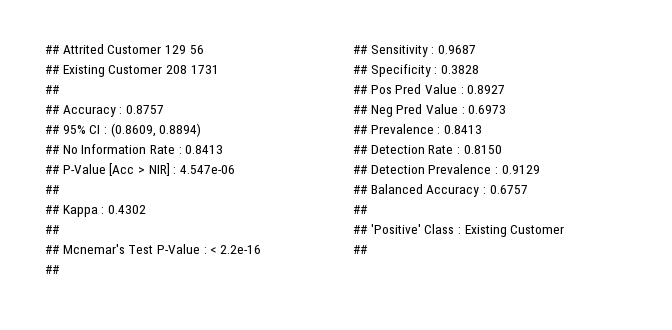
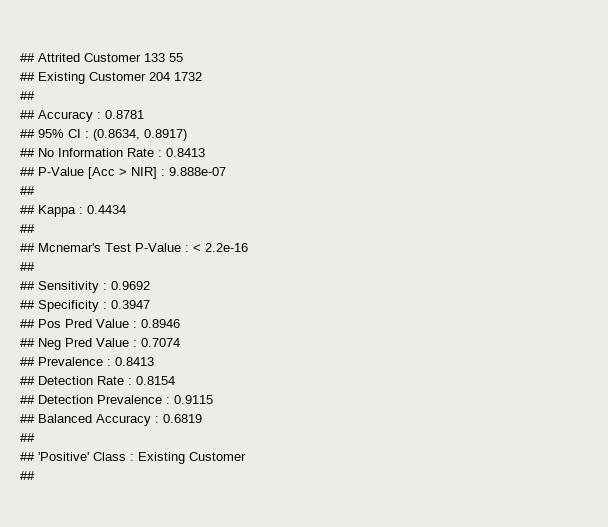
- ## Attrited Customer 129 56
+ ## Attrited Customer 133 55
- ## Existing Customer 208 1731
+ ## Existing Customer 204 1732
- ## Accuracy : 0.8757
+ ## Accuracy : 0.8781
- ## 95% CI : (0.8609, 0.8894)
+ ## 95% CI : (0.8634, 0.8917)
- ## P-Value [Acc > NIR] : 4.547e-06
+ ## P-Value [Acc > NIR] : 9.888e-07
- ## Kappa : 0.4302
+ ## Kappa : 0.4434
- ## Sensitivity : 0.9687
+ ## Sensitivity : 0.9692
- ## Specificity : 0.3828
+ ## Specificity : 0.3947
- ## Pos Pred Value : 0.8927
+ ## Pos Pred Value : 0.8946
- ## Neg Pred Value : 0.6973
+ ## Neg Pred Value : 0.7074
- ## Detection Rate : 0.8150
+ ## Detection Rate : 0.8154
- ## Detection Prevalence : 0.9129
+ ## Detection Prevalence : 0.9115
- ## Balanced Accuracy : 0.6757
+ ## Balanced Accuracy : 0.6819

